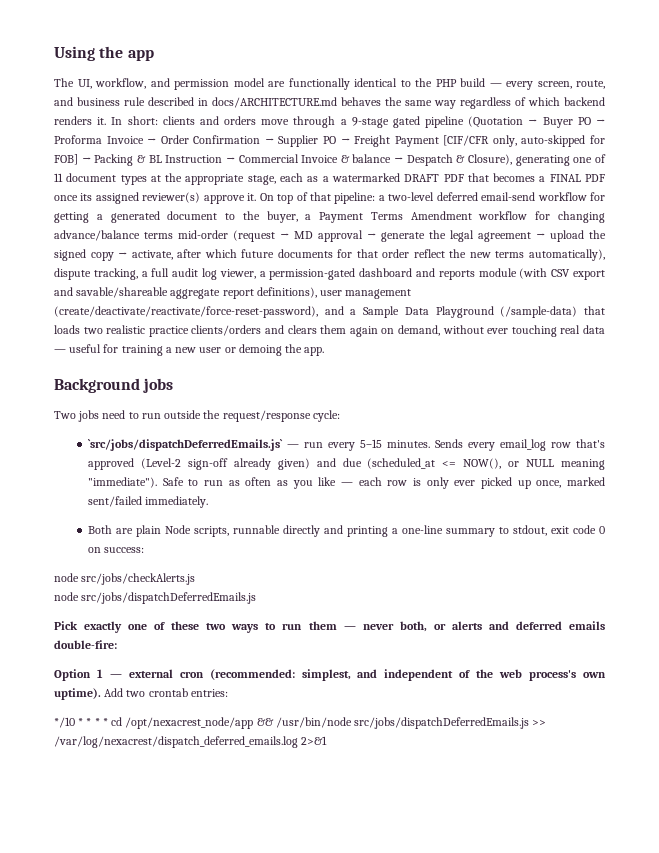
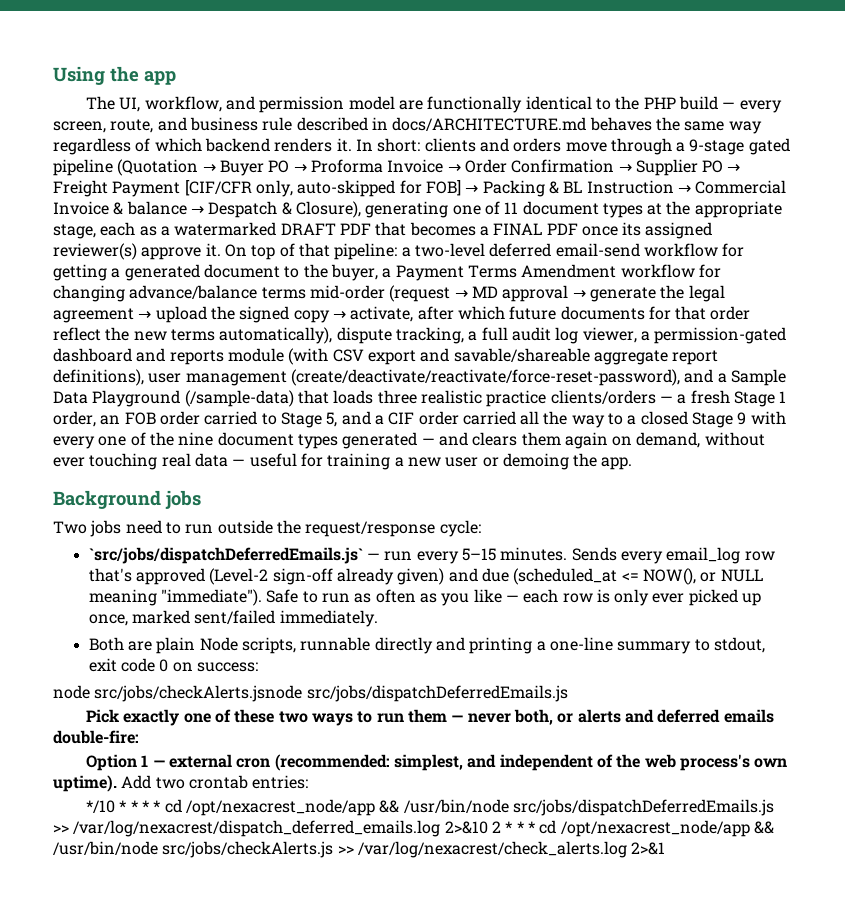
- a two-level deferred email-send workflow for getting a generated document to the buyer, a Payment Terms Amendment workflow for changing advance/balance terms mid-order (request → MD approval → generate the legal agreement → upload the signed copy → activate, after which future documents for that order reflect the new terms automatically), dispute tracking, a full audit log viewer, a permission-gated dashboard and reports module (with CSV export and savable/shareable aggregate report definitions), user management (create/deactivate/reactivate/force-reset-password), and a Sample Data Playground (/sample-data) that loads two realistic practice clients/orders and clears them again on demand, without ever touching real data — useful for training a new user or demoing the app.
+ a two-level deferred email-send workflow for getting a generated document to the buyer, a Payment Terms Amendment workflow for changing advance/balance terms mid-order (request → MD approval → generate the legal agreement → upload the signed copy → activate, after which future documents for that order reflect the new terms automatically), dispute tracking, a full audit log viewer, a permission-gated dashboard and reports module (with CSV export and savable/shareable aggregate report definitions), user management (create/deactivate/reactivate/force-reset-password), and a Sample Data Playground (/sample-data) that loads three realistic practice clients/orders — a fresh Stage 1 order, an FOB order carried to Stage 5, and a CIF order carried all the way to a closed Stage 9 with every one of the nine document types generated — and clears them again on demand, without ever touching real data — useful for training a new user or demoing the app.
- node src/jobs/checkAlerts.js
- node src/jobs/dispatchDeferredEmails.js
+ node src/jobs/checkAlerts.jsnode src/jobs/dispatchDeferredEmails.js
- */10 * * * * cd /opt/nexacrest_node/app && /usr/bin/node src/jobs/dispatchDeferredEmails.js >> /var/log/nexacrest/dispatch_deferred_emails.log 2>&1
+ */10 * * * * cd /opt/nexacrest_node/app && /usr/bin/node src/jobs/dispatchDeferredEmails.js >> /var/log/nexacrest/dispatch_deferred_emails.log 2>&10 2 * * * cd /opt/nexacrest_node/app && /usr/bin/node src/jobs/checkAlerts.js >> /var/log/nexacrest/check_alerts.log 2>&1

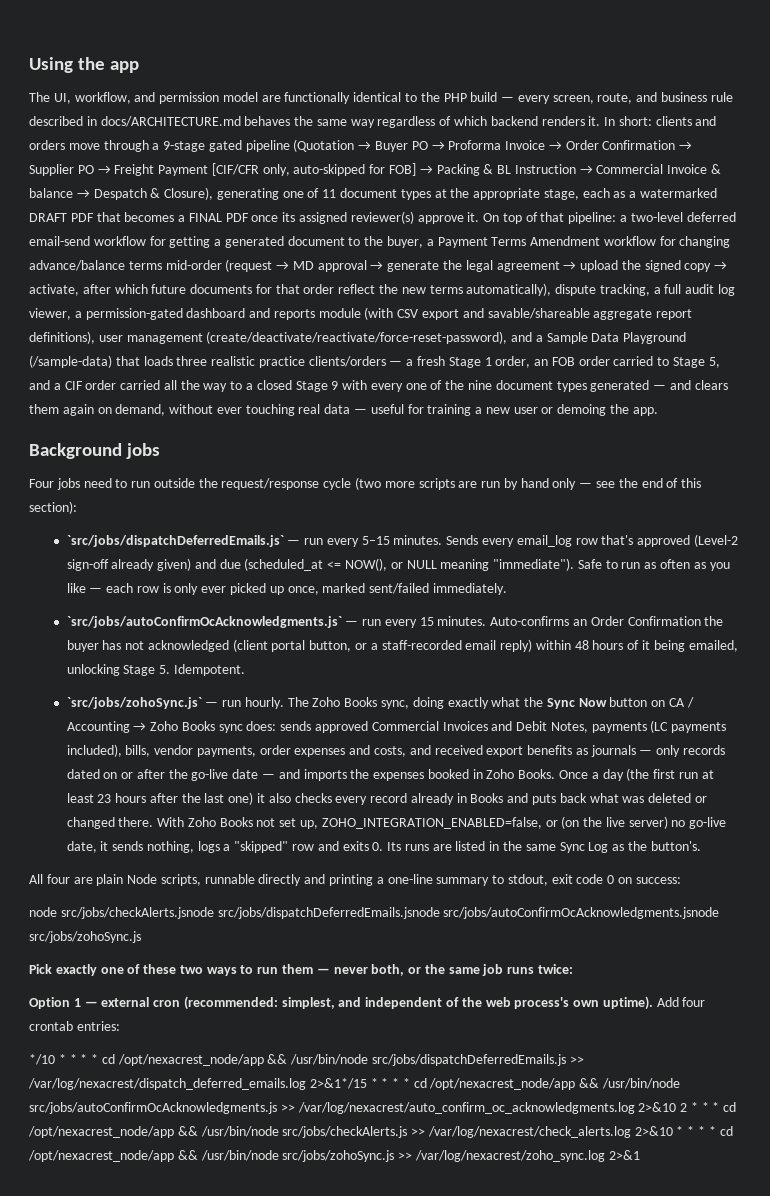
- Two jobs need to run outside the request/response cycle:
+ Four jobs need to run outside the request/response cycle (two more scripts are run by hand only — see the end of this section):
- Both are plain Node scripts, runnable directly and printing a one-line summary to stdout, exit code 0 on success:
+ `src/jobs/autoConfirmOcAcknowledgments.js` — run every 15 minutes. Auto-confirms an Order Confirmation the buyer has not acknowledged (client portal button, or a staff-recorded email reply) within 48 hours of it being emailed, unlocking Stage 5. Idempotent.
+ `src/jobs/zohoSync.js` — run hourly. The Zoho Books sync, doing exactly what the Sync Now button on CA / Accounting → Zoho Books sync does: sends approved Commercial Invoices and Debit Notes, payments (LC payments included), bills, vendor payments, order expenses and costs, and received export benefits as journals — only records dated on or after the go-live date — and imports the expenses booked in Zoho Books. Once a day (the first run at least 23 hours after the last one) it also checks every record already in Books and puts back what was deleted or changed there. With Zoho Books not set up, ZOHO_INTEGRATION_ENABLED=false, or (on the live server) no go-live date, it sends nothing, logs a "skipped" row and exits 0. Its runs are listed in the same Sync Log as the button's.
+ All four are plain Node scripts, runnable directly and printing a one-line summary to stdout, exit code 0 on success:
- node src/jobs/checkAlerts.jsnode src/jobs/dispatchDeferredEmails.js
+ node src/jobs/checkAlerts.jsnode src/jobs/dispatchDeferredEmails.jsnode src/jobs/autoConfirmOcAcknowledgments.jsnode src/jobs/zohoSync.js
- Pick exactly one of these two ways to run them — never both, or alerts and deferred emails double-fire:
+ Pick exactly one of these two ways to run them — never both, or the same job runs twice:
- Add two crontab entries:
+ Add four crontab entries:
- */10 * * * * cd /opt/nexacrest_node/app && /usr/bin/node src/jobs/dispatchDeferredEmails.js >> /var/log/nexacrest/dispatch_deferred_emails.log 2>&10 2 * * * cd /opt/nexacrest_node/app && /usr/bin/node src/jobs/checkAlerts.js >> /var/log/nexacrest/check_alerts.log 2>&1
+ */10 * * * * cd /opt/nexacrest_node/app && /usr/bin/node src/jobs/dispatchDeferredEmails.js >> /var/log/nexacrest/dispatch_deferred_emails.log 2>&1*/15 * * * * cd /opt/nexacrest_node/app && /usr/bin/node src/jobs/autoConfirmOcAcknowledgments.js >> /var/log/nexacrest/auto_confirm_oc_acknowledgments.log 2>&10 2 * * * cd /opt/nexacrest_node/app && /usr/bin/node src/jobs/checkAlerts.js >> /var/log/nexacrest/check_alerts.log 2>&10 * * * * cd /opt/nexacrest_node/app && /usr/bin/node src/jobs/zohoSync.js >> /var/log/nexacrest/zoho_sync.log 2>&1

